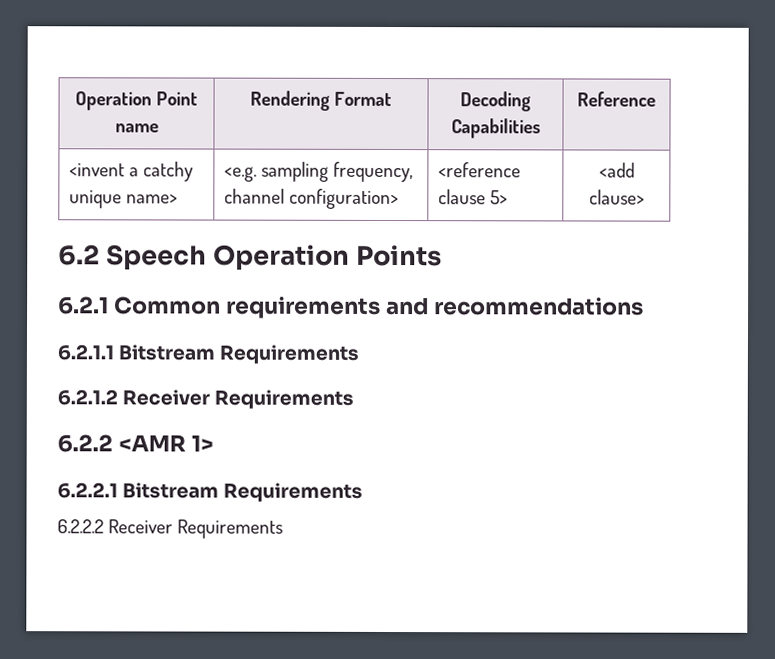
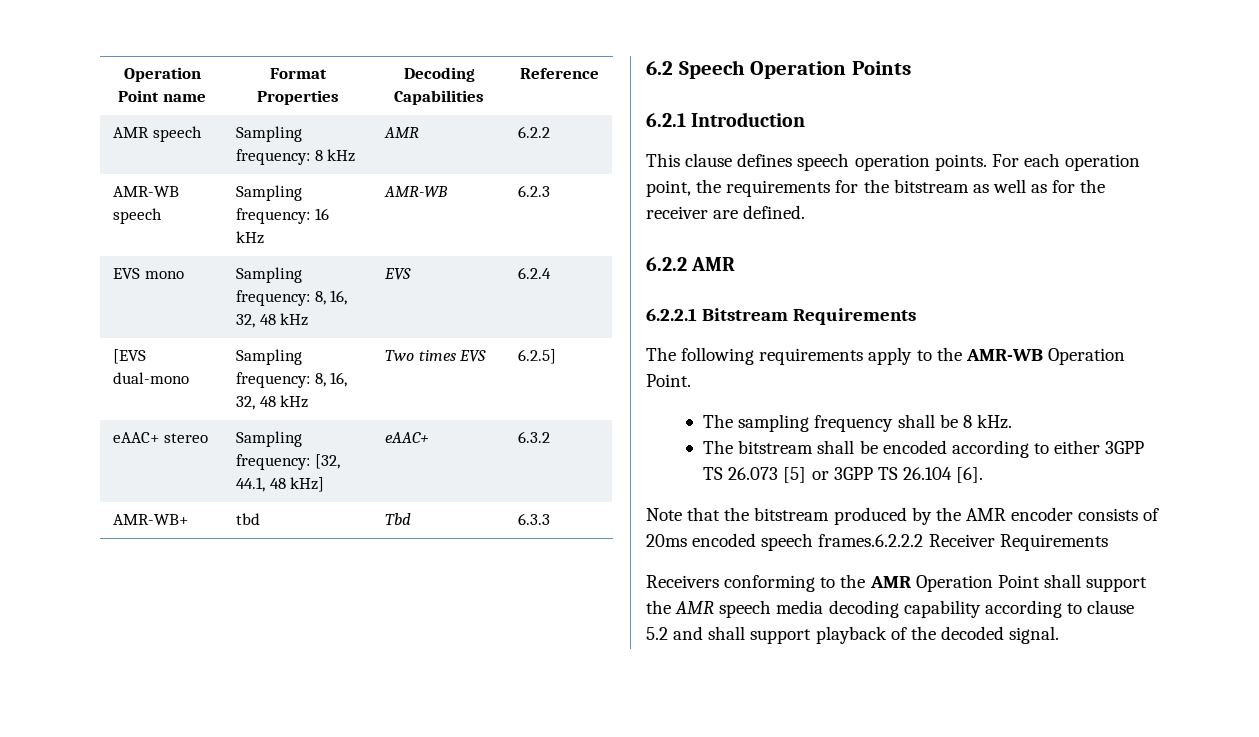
- Operation Point name | Rendering Format | Decoding Capabilities | Reference
+ Operation Point name | Format Properties | Decoding Capabilities | Reference
- <invent a catchy unique name> | <e.g. sampling frequency, channel configuration> | <reference clause 5> | <add clause>
+ AMR speech | Sampling frequency: 8 kHz | AMR | 6.2.2
+ AMR-WB speech | Sampling frequency: 16 kHz | AMR-WB | 6.2.3
+ EVS mono | Sampling frequency: 8, 16, 32, 48 kHz | EVS | 6.2.4
+ [EVS dual-mono | Sampling frequency: 8, 16, 32, 48 kHz | Two times EVS | 6.2.5]
+ eAAC+ stereo | Sampling frequency: [32, 44.1, 48 kHz] | eAAC+ | 6.3.2
+ AMR-WB+ | tbd | Tbd | 6.3.3
- 6.2.1 Common requirements and recommendations
- 6.2.1.1 Bitstream Requirements
- 6.2.1.2 Receiver Requirements
- 6.2.2 <AMR 1>
+ 6.2.1 Introduction
+ This clause defines speech operation points. For each operation point, the requirements for the bitstream as well as for the receiver are defined.
+ 6.2.2 AMR
- 6.2.2.2 Receiver Requirements
+ The following requirements apply to the AMR-WB Operation Point.
+ The sampling frequency shall be 8 kHz.
+ The bitstream shall be encoded according to either 3GPP TS 26.073 [5] or 3GPP TS 26.104 [6].
+ Note that the bitstream produced by the AMR encoder consists of 20ms encoded speech frames.6.2.2.2 Receiver Requirements
+ Receivers conforming to the AMR Operation Point shall support the AMR speech media decoding capability according to clause 5.2 and shall support playback of the decoded signal.

